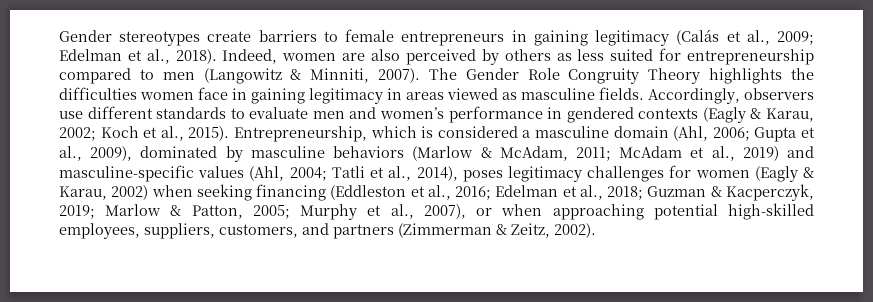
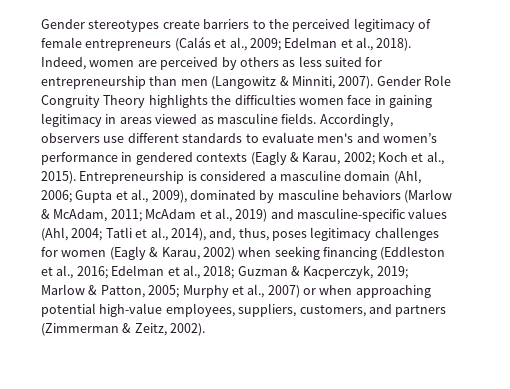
- Gender stereotypes create barriers to female entrepreneurs in gaining legitimacy (Calás et al., 2009; Edelman et al., 2018).
+ Gender stereotypes create barriers to the perceived legitimacy of female entrepreneurs (Calás et al., 2009; Edelman et al., 2018).
- Indeed, women are also perceived by others as less suited for entrepreneurship compared to men (Langowitz & Minniti, 2007).
+ Indeed, women are perceived by others as less suited for entrepreneurship than men (Langowitz & Minniti, 2007).
- The Gender Role Congruity Theory highlights the difficulties women face in gaining legitimacy in areas viewed as masculine fields.
+ Gender Role Congruity Theory highlights the difficulties women face in gaining legitimacy in areas viewed as masculine fields.
- Accordingly, observers use different standards to evaluate men and women’s performance in gendered contexts (Eagly & Karau, 2002; Koch et al., 2015).
+ Accordingly, observers use different standards to evaluate men's and women’s performance in gendered contexts (Eagly & Karau, 2002; Koch et al., 2015).
- Entrepreneurship, which is considered a masculine domain (Ahl, 2006;
+ Entrepreneurship is considered a masculine domain (Ahl, 2006;
- Tatli et al., 2014), poses legitimacy challenges for women (Eagly & Karau, 2002) when seeking financing (Eddleston et al., 2016;
+ Tatli et al., 2014), and, thus, poses legitimacy challenges for women (Eagly & Karau, 2002) when seeking financing (Eddleston et al., 2016;
- Murphy et al., 2007), or when approaching potential high-skilled employees, suppliers, customers, and partners (Zimmerman & Zeitz, 2002).
+ Murphy et al., 2007) or when approaching potential high-value employees, suppliers, customers, and partners (Zimmerman & Zeitz, 2002).

